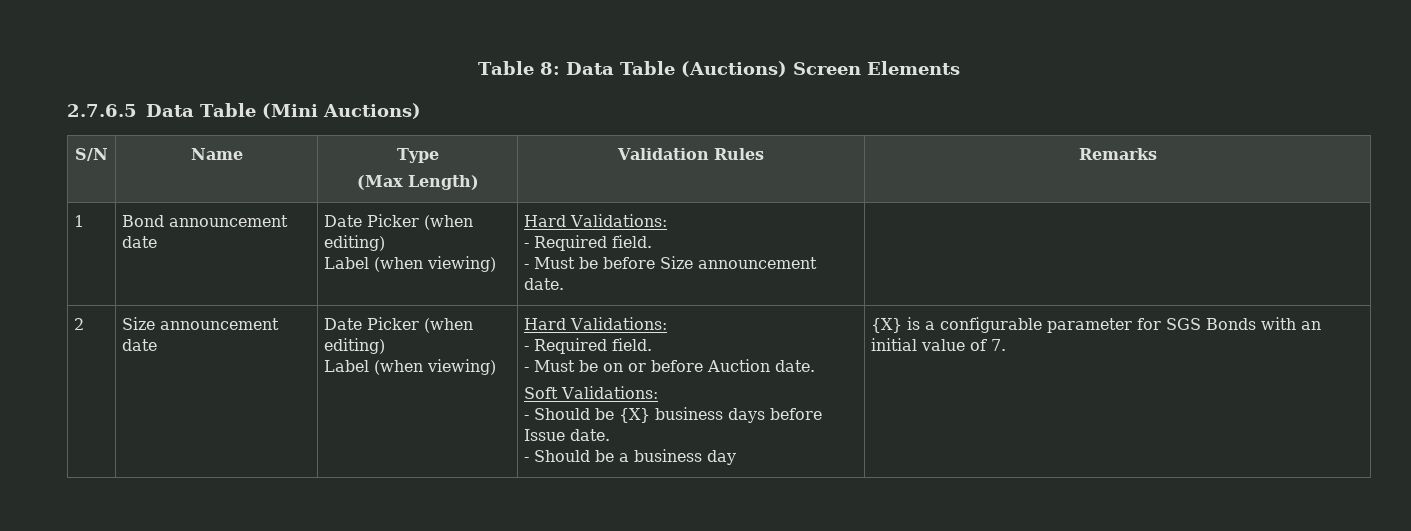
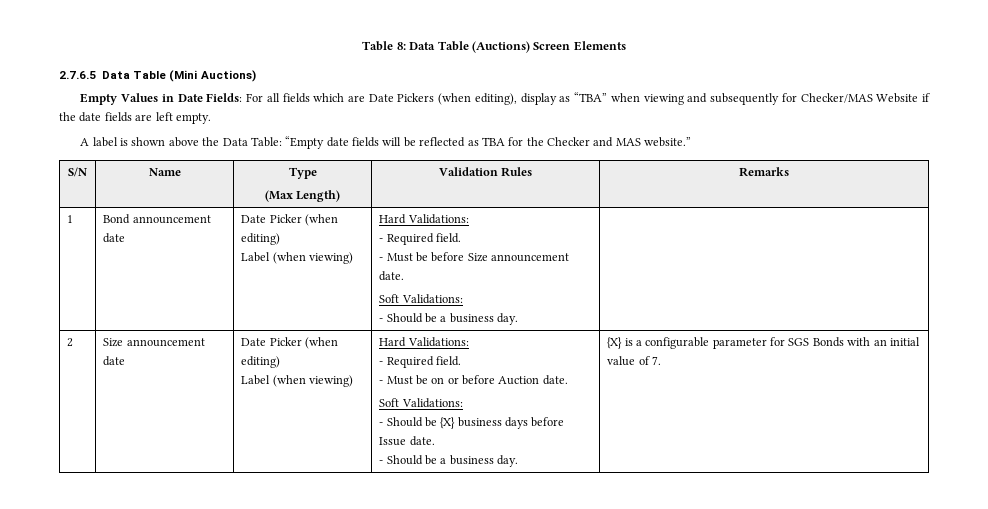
+ Empty Values in Date Fields: For all fields which are Date Pickers (when editing), display as “TBA” when viewing and subsequently for Checker/MAS Website if the date fields are left empty.
+ A label is shown above the Data Table: “Empty date fields will be reflected as TBA for the Checker and MAS website.”
  1 | Bond announcement date | Date Picker (when editing)
  Label (when viewing) | Hard Validations:
  - Required field.
- - Must be before Size announcement date. |
+ - Must be before Size announcement date.
+ Soft Validations:
+ - Should be a business day. |
  - Should be {X} business days before Issue date.
- - Should be a business day
+ - Should be a business day.

